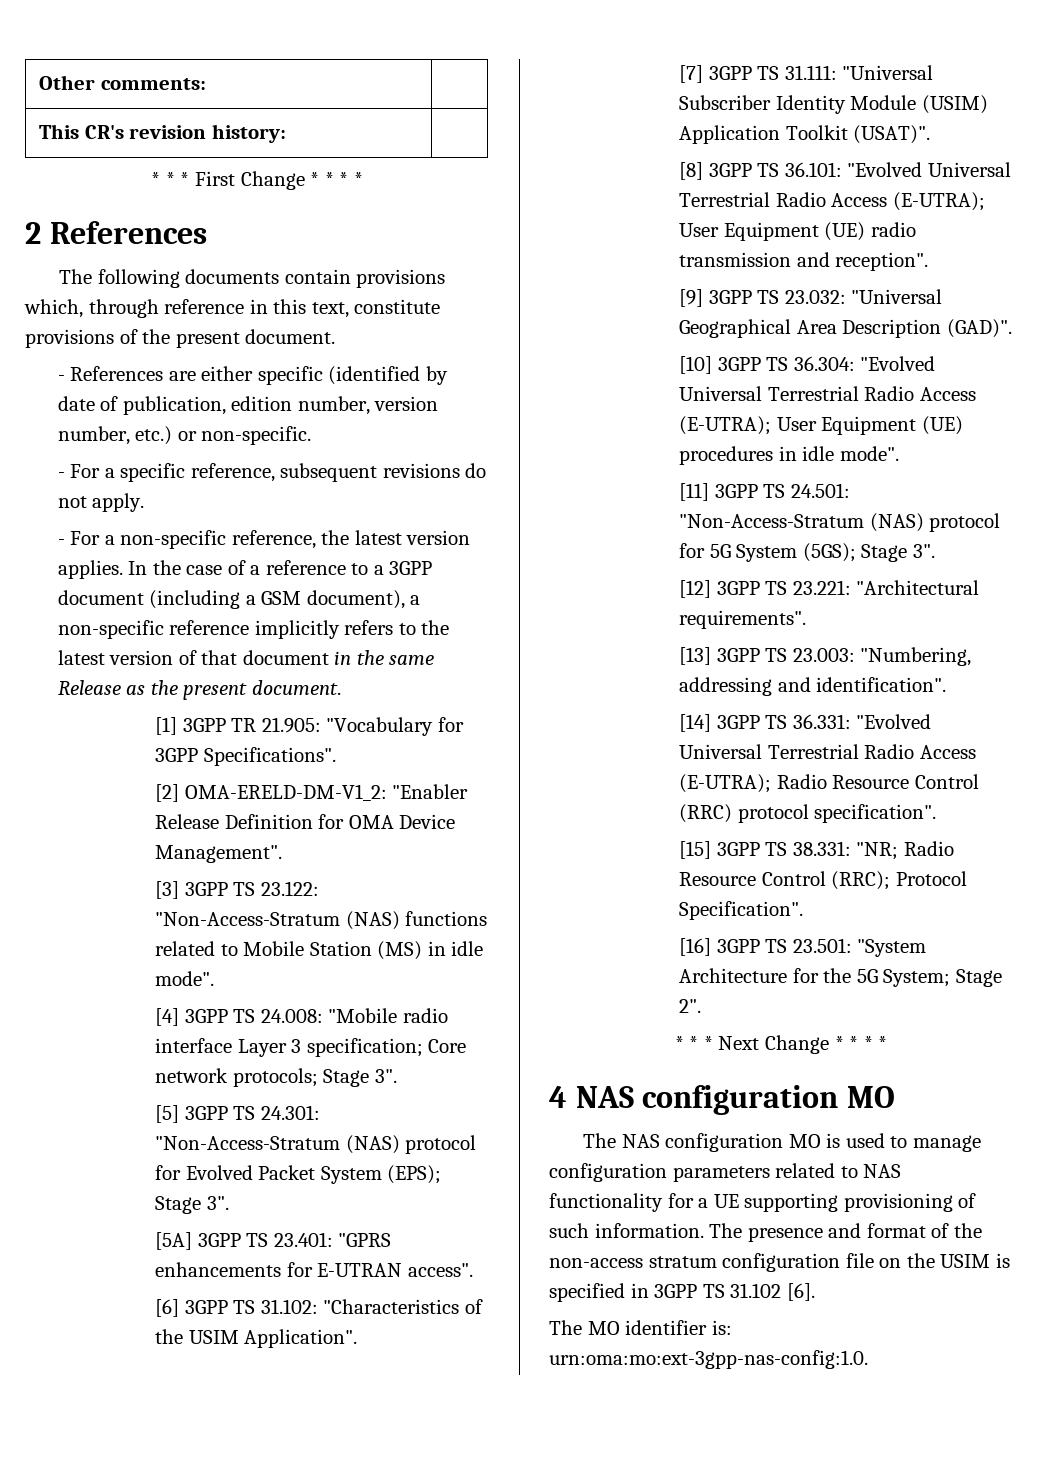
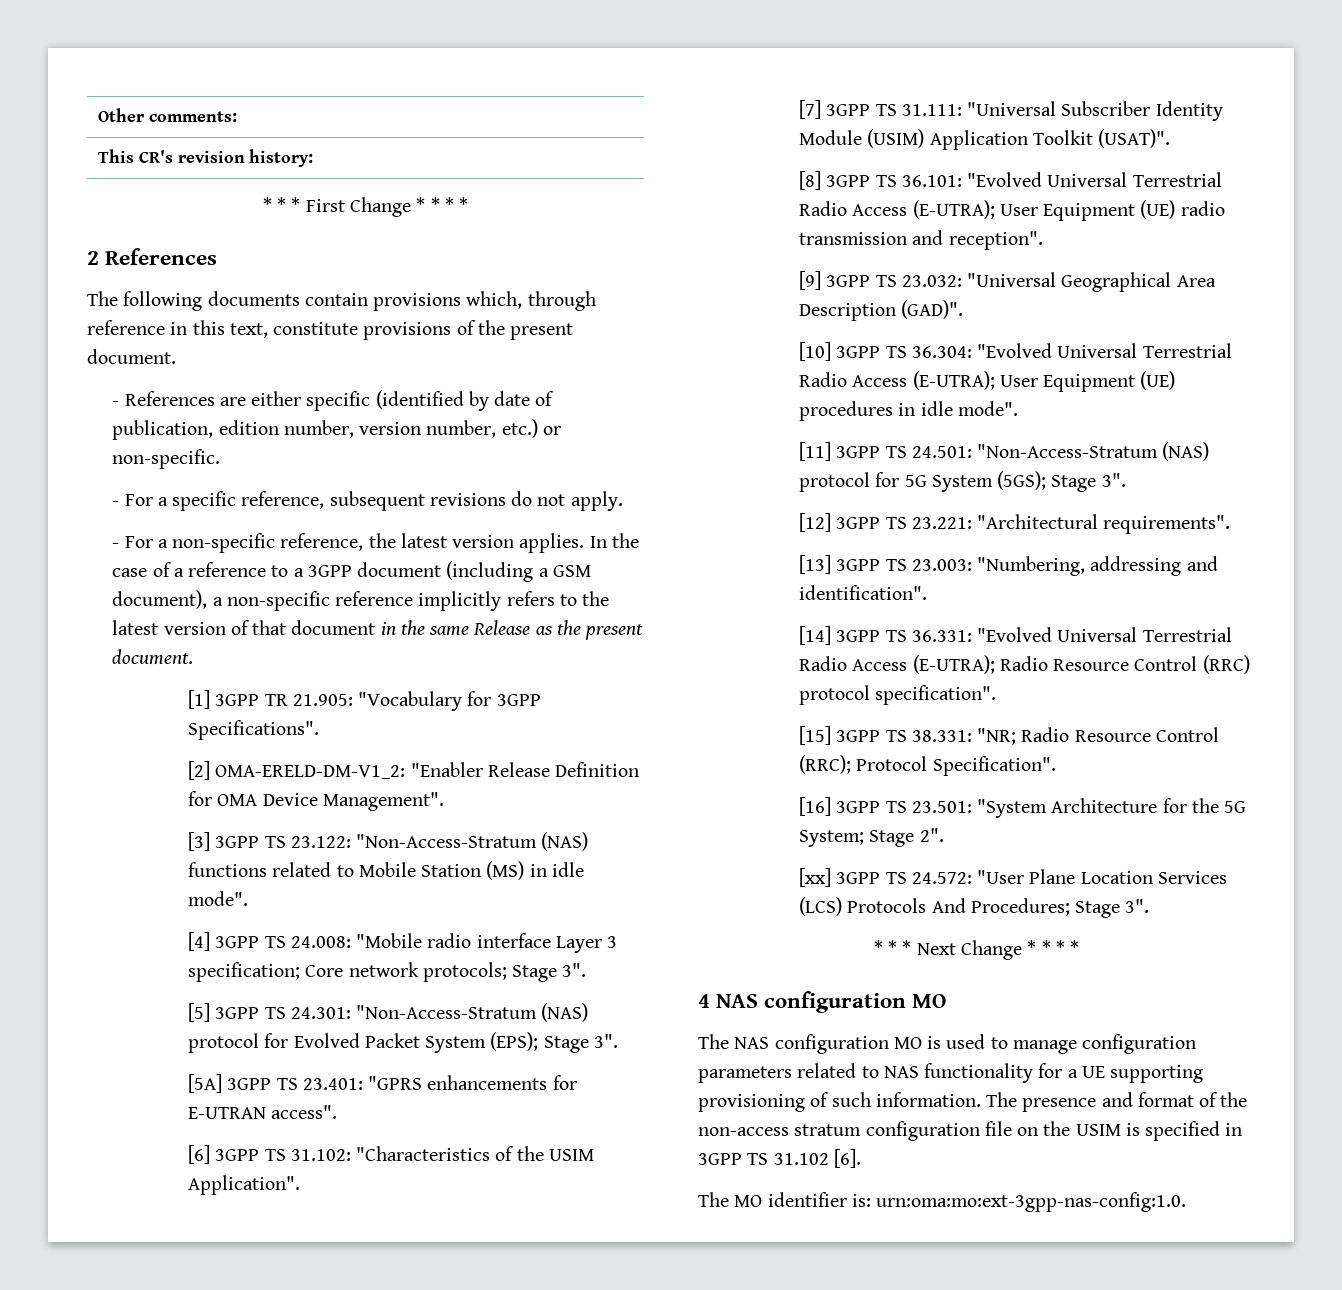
+ [xx] 3GPP TS 24.572: "User Plane Location Services (LCS) Protocols And Procedures; Stage 3".

